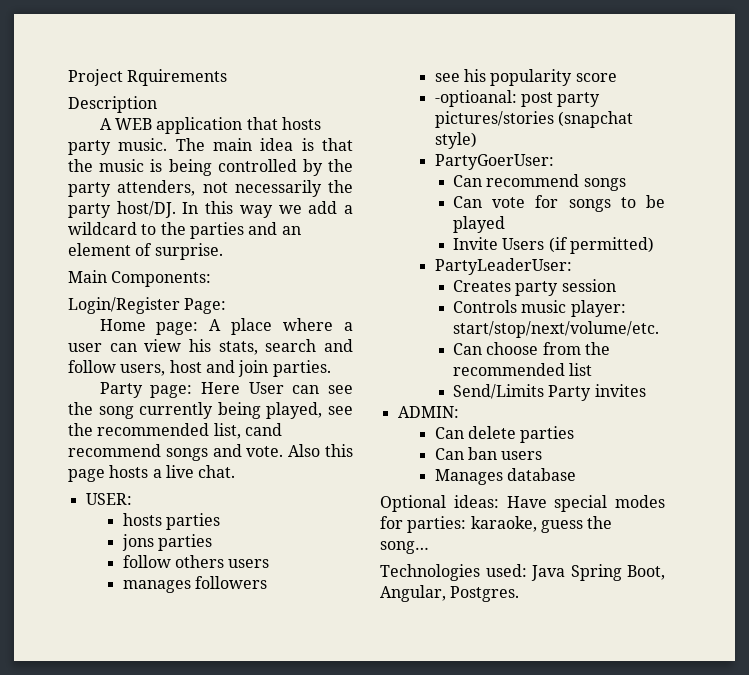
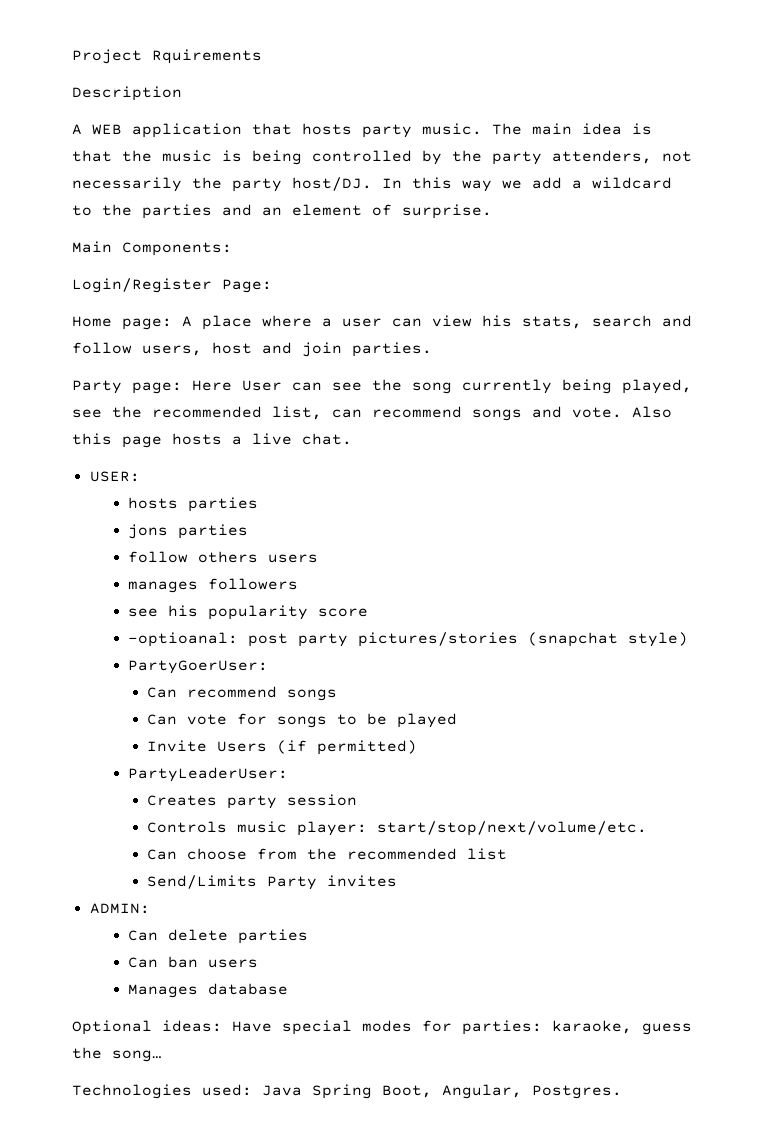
- Party page: Here User can see the song currently being played, see the recommended list, cand recommend songs and vote.
+ Party page: Here User can see the song currently being played, see the recommended list, can recommend songs and vote.

